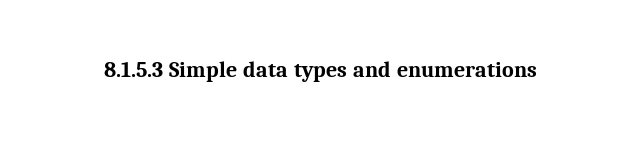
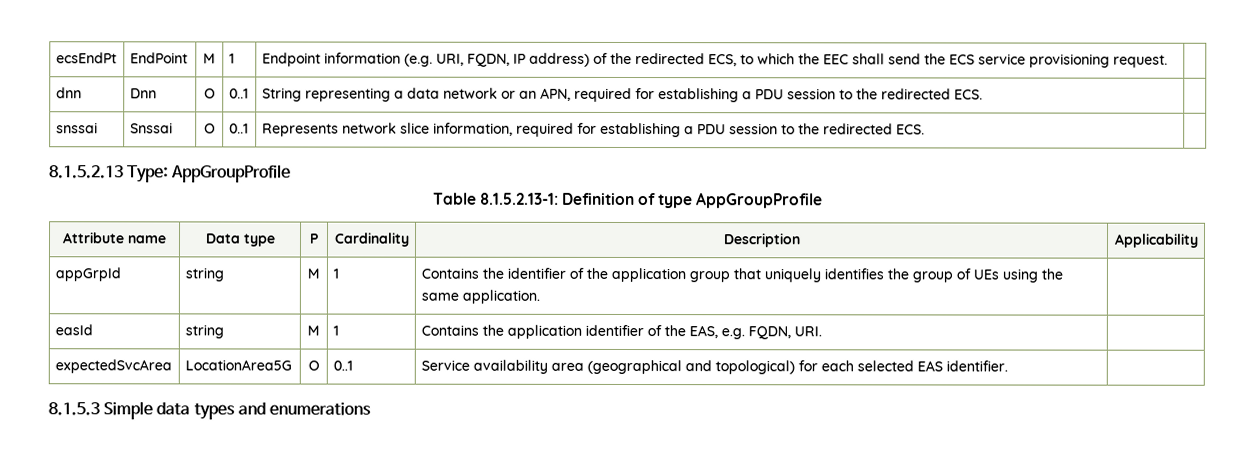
+ ecsEndPt | EndPoint | M | 1 | Endpoint information (e.g. URI, FQDN, IP address) of the redirected ECS, to which the EEC shall send the ECS service provisioning request. |
+ dnn | Dnn | O | 0..1 | String representing a data network or an APN, required for establishing a PDU session to the redirected ECS. |
+ snssai | Snssai | O | 0..1 | Represents network slice information, required for establishing a PDU session to the redirected ECS. |
+ 8.1.5.2.13 Type: AppGroupProfile
+ Table 8.1.5.2.13-1: Definition of type AppGroupProfile
+ Attribute name | Data type | P | Cardinality | Description | Applicability
+ appGrpId | string | M | 1 | Contains the identifier of the application group that uniquely identifies the group of UEs using the same application. |
+ easId | string | M | 1 | Contains the application identifier of the EAS, e.g. FQDN, URI. |
+ expectedSvcArea | LocationArea5G | O | 0..1 | Service availability area (geographical and topological) for each selected EAS identifier. |

